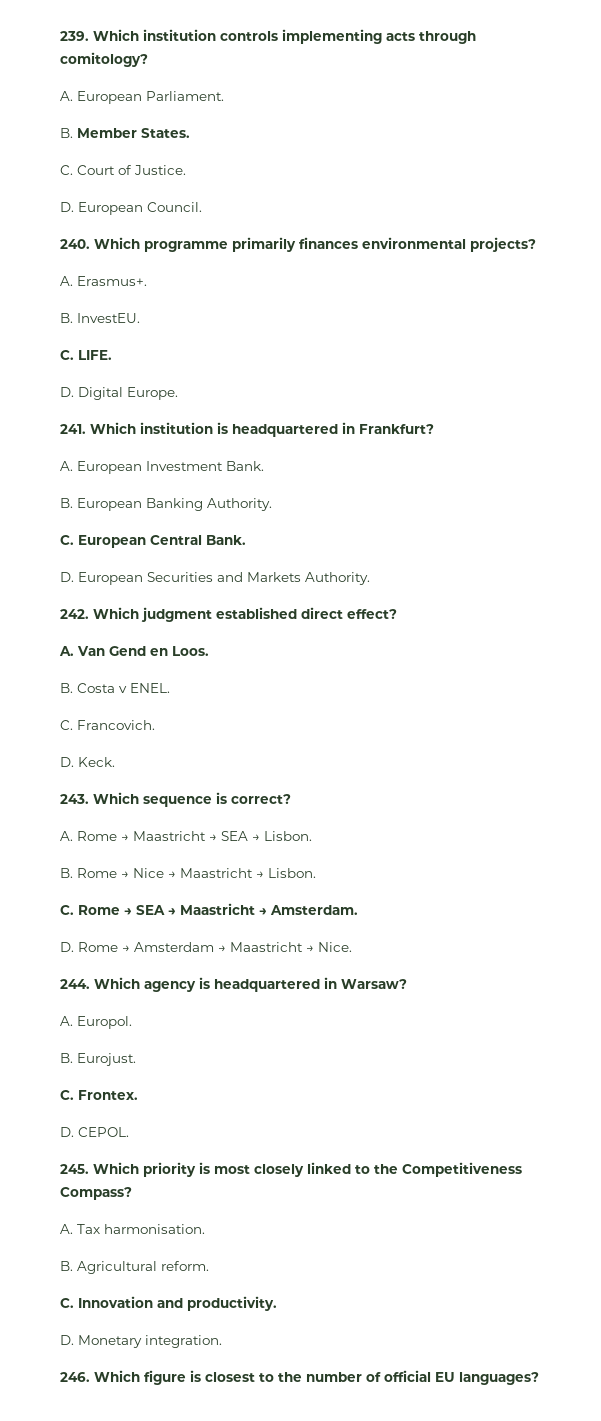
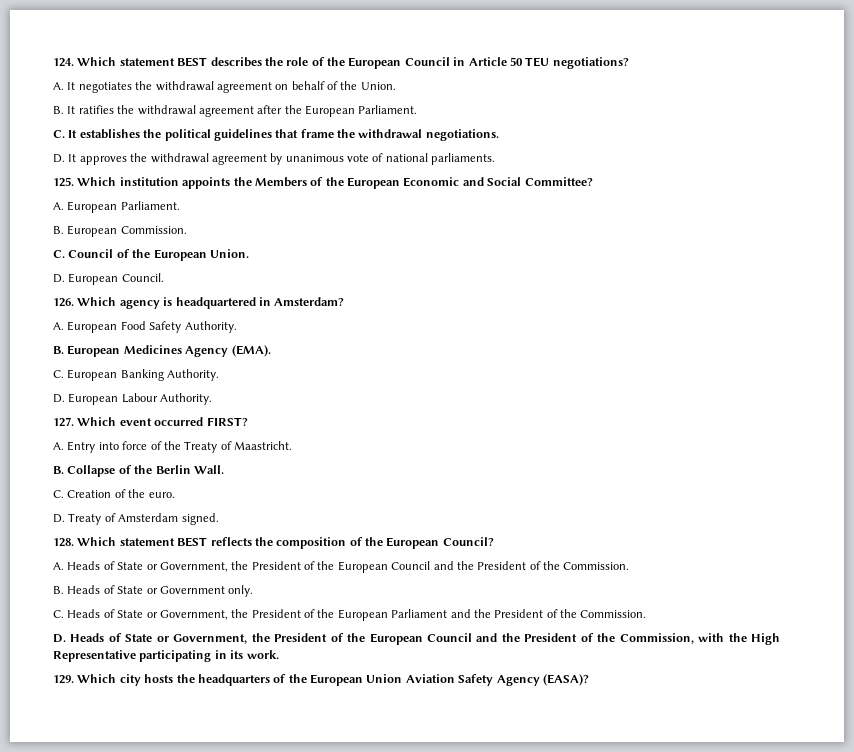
- 239. Which institution controls implementing acts through comitology?
+ 124. Which statement BEST describes the role of the European Council in Article 50 TEU negotiations?
+ A. It negotiates the withdrawal agreement on behalf of the Union.
+ B. It ratifies the withdrawal agreement after the European Parliament.
+ C. It establishes the political guidelines that frame the withdrawal negotiations.
+ D. It approves the withdrawal agreement by unanimous vote of national parliaments.
+ 125. Which institution appoints the Members of the European Economic and Social Committee?
- B. Member States.
- C. Court of Justice.
+ B. European Commission.
+ C. Council of the European Union.
  D. European Council.
- 240. Which programme primarily finances environmental projects?
- A. Erasmus+.
- B. InvestEU.
- C. LIFE.
- D. Digital Europe.
- 241. Which institution is headquartered in Frankfurt?
- A. European Investment Bank.
- B. European Banking Authority.
- C. European Central Bank.
- D. European Securities and Markets Authority.
- 242. Which judgment established direct effect?
- A. Van Gend en Loos.
- B. Costa v ENEL.
- C. Francovich.
- D. Keck.
- 243. Which sequence is correct?
- A. Rome → Maastricht → SEA → Lisbon.
- B. Rome → Nice → Maastricht → Lisbon.
- C. Rome → SEA → Maastricht → Amsterdam.
- D. Rome → Amsterdam → Maastricht → Nice.
- 244. Which agency is headquartered in Warsaw?
- A. Europol.
- B. Eurojust.
- C. Frontex.
- D. CEPOL.
- 245. Which priority is most closely linked to the Competitiveness Compass?
- A. Tax harmonisation.
- B. Agricultural reform.
- C. Innovation and productivity.
- D. Monetary integration.
- 246. Which figure is closest to the number of official EU languages?
+ 126. Which agency is headquartered in Amsterdam?
+ A. European Food Safety Authority.
+ B. European Medicines Agency (EMA).
+ C. European Banking Authority.
+ D. European Labour Authority.
+ 127. Which event occurred FIRST?
+ A. Entry into force of the Treaty of Maastricht.
+ B. Collapse of the Berlin Wall.
+ C. Creation of the euro.
+ D. Treaty of Amsterdam signed.
+ 128. Which statement BEST reflects the composition of the European Council?
+ A. Heads of State or Government, the President of the European Council and the President of the Commission.
+ B. Heads of State or Government only.
+ C. Heads of State or Government, the President of the European Parliament and the President of the Commission.
+ D. Heads of State or Government, the President of the European Council and the President of the Commission, with the High Representative participating in its work.
+ 129. Which city hosts the headquarters of the European Union Aviation Safety Agency (EASA)?

